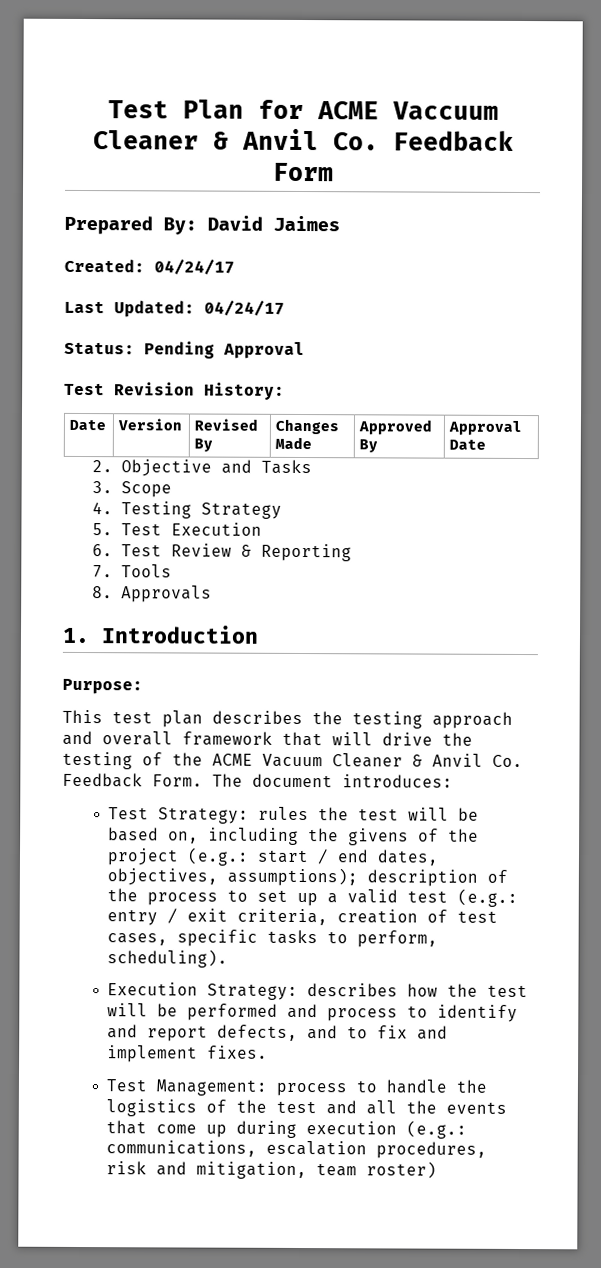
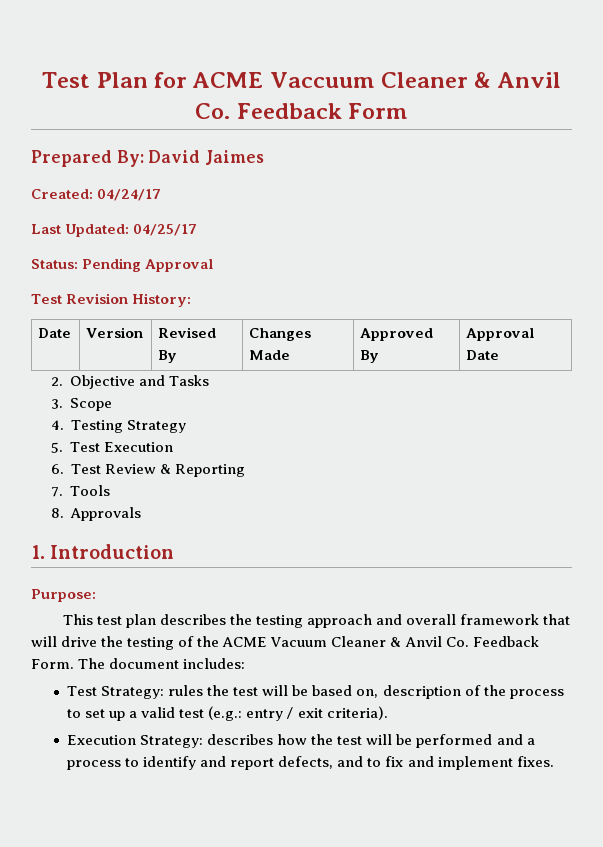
- Last Updated: 04/24/17
+ Last Updated: 04/25/17
- The document introduces:
+ The document includes:
- Test Strategy: rules the test will be based on, including the givens of the project (e.g.: start / end dates, objectives, assumptions); description of the process to set up a valid test (e.g.: entry / exit criteria, creation of test cases, specific tasks to perform, scheduling).
+ Test Strategy: rules the test will be based on, description of the process to set up a valid test (e.g.: entry / exit criteria).
- Execution Strategy: describes how the test will be performed and process to identify and report defects, and to fix and implement fixes.
+ Execution Strategy: describes how the test will be performed and a process to identify and report defects, and to fix and implement fixes.
- Test Management: process to handle the logistics of the test and all the events that come up during execution (e.g.: communications, escalation procedures, risk and mitigation, team roster)

